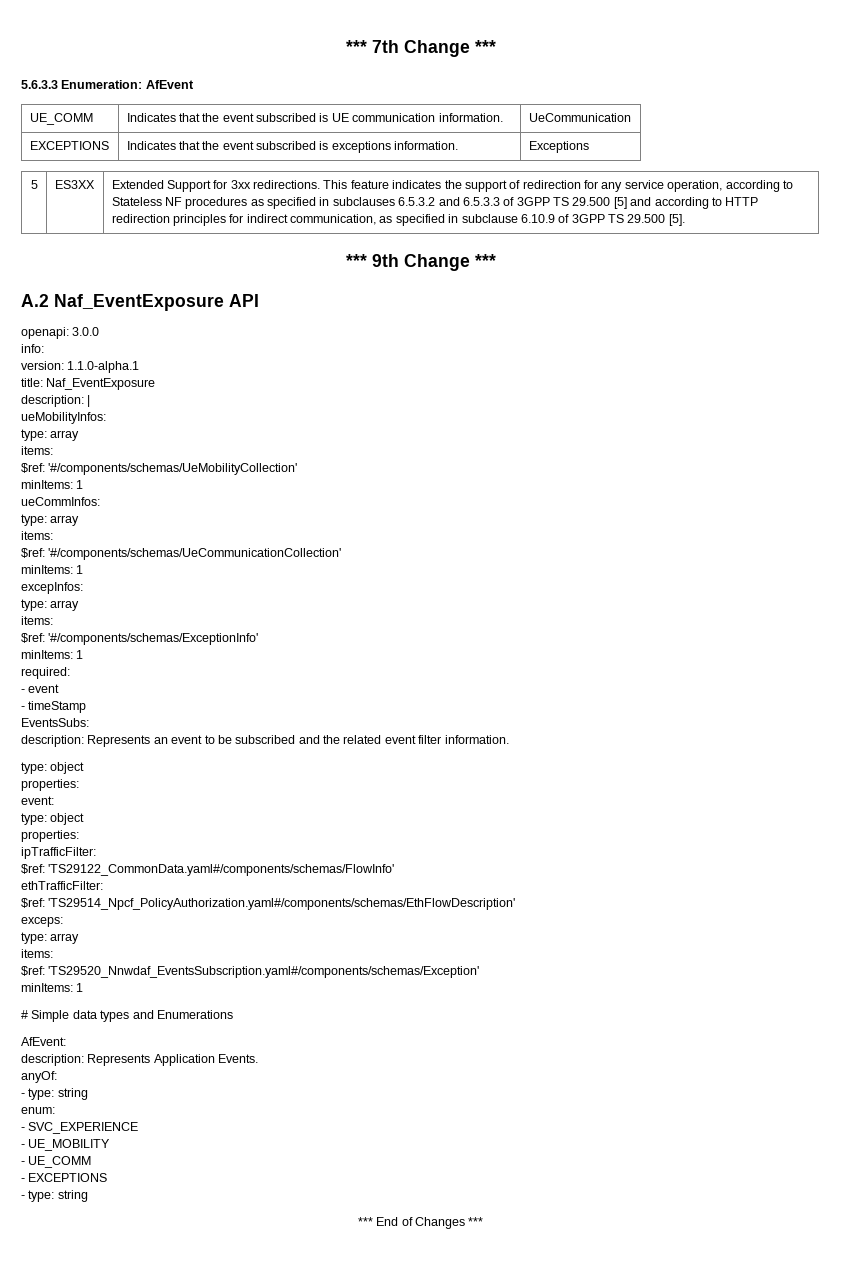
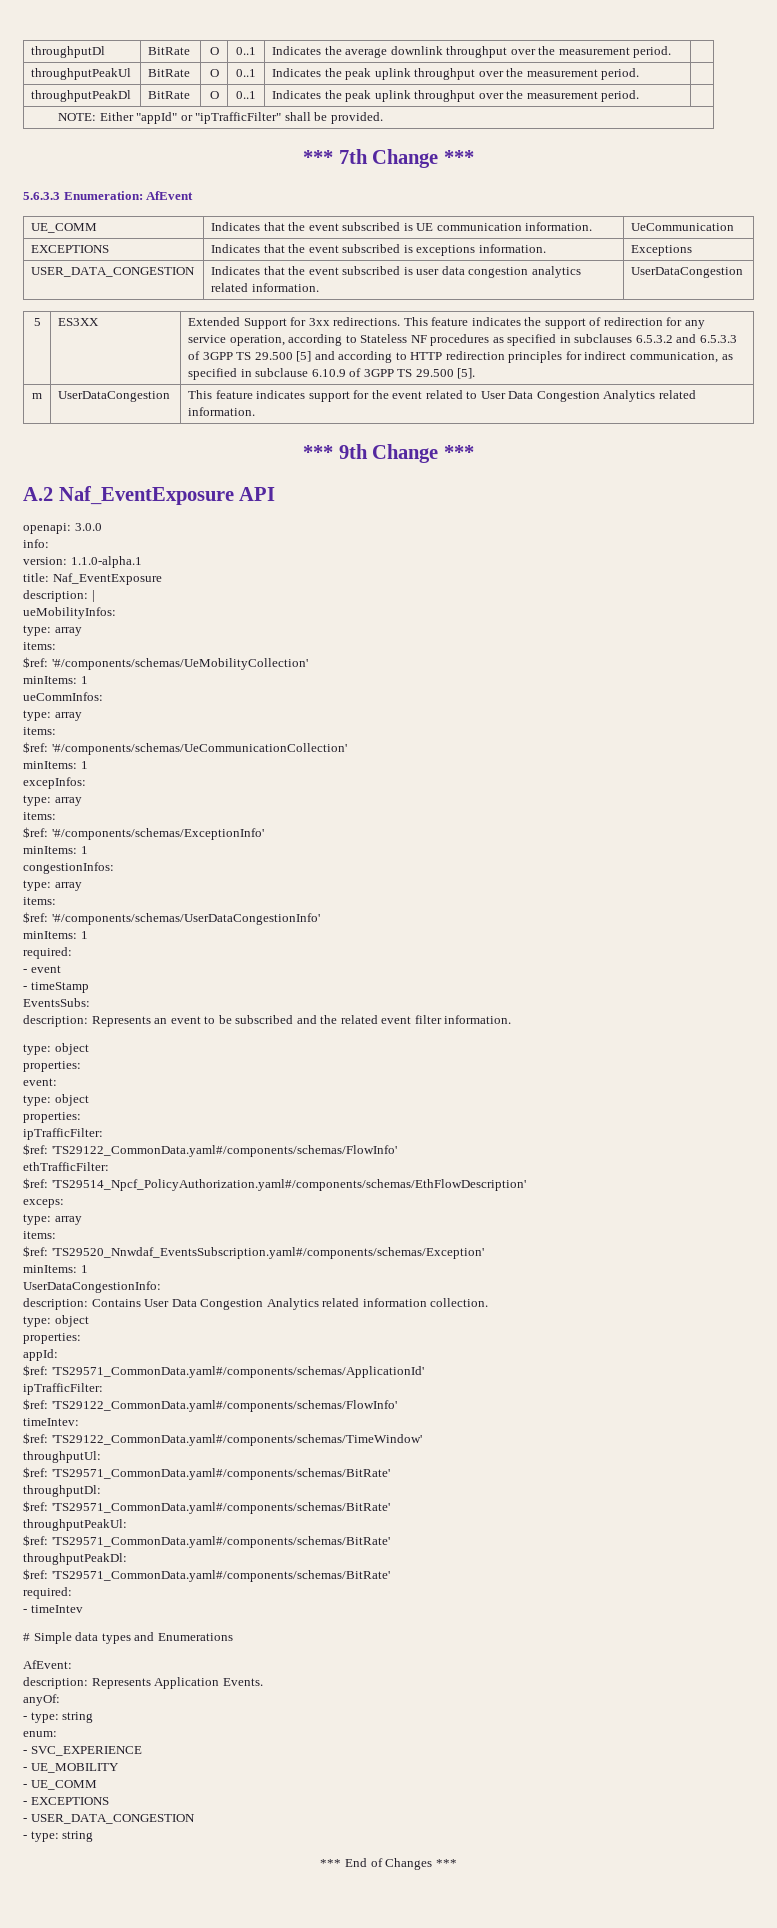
+ throughputDl | BitRate | O | 0..1 | Indicates the average downlink throughput over the measurement period. |
+ throughputPeakUl | BitRate | O | 0..1 | Indicates the peak uplink throughput over the measurement period. |
+ throughputPeakDl | BitRate | O | 0..1 | Indicates the peak uplink throughput over the measurement period. |
+ NOTE: Either "appId" or "ipTrafficFilter" shall be provided.
+ USER_DATA_CONGESTION | Indicates that the event subscribed is user data congestion analytics related information. | UserDataCongestion
+ m | UserDataCongestion | This feature indicates support for the event related to User Data Congestion Analytics related information.
+ congestionInfos:
+ type: array
+ items:
+ $ref: '#/components/schemas/UserDataCongestionInfo'
+ minItems: 1
+ UserDataCongestionInfo:
+ description: Contains User Data Congestion Analytics related information collection.
+ type: object
+ properties:
+ appId:
+ $ref: 'TS29571_CommonData.yaml#/components/schemas/ApplicationId'
+ ipTrafficFilter:
+ $ref: 'TS29122_CommonData.yaml#/components/schemas/FlowInfo'
+ timeIntev:
+ $ref: 'TS29122_CommonData.yaml#/components/schemas/TimeWindow'
+ throughputUl:
+ $ref: 'TS29571_CommonData.yaml#/components/schemas/BitRate'
+ throughputDl:
+ $ref: 'TS29571_CommonData.yaml#/components/schemas/BitRate'
+ throughputPeakUl:
+ $ref: 'TS29571_CommonData.yaml#/components/schemas/BitRate'
+ throughputPeakDl:
+ $ref: 'TS29571_CommonData.yaml#/components/schemas/BitRate'
+ required:
+ - timeIntev
+ - USER_DATA_CONGESTION

